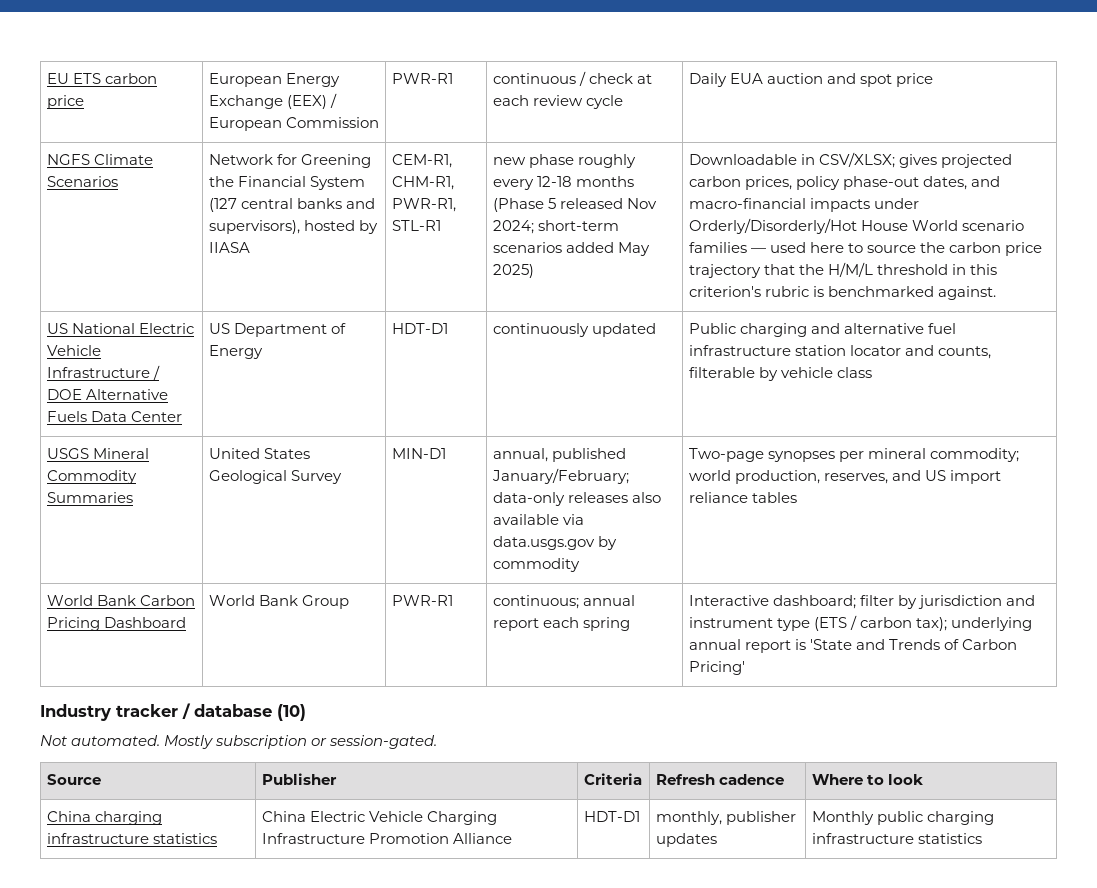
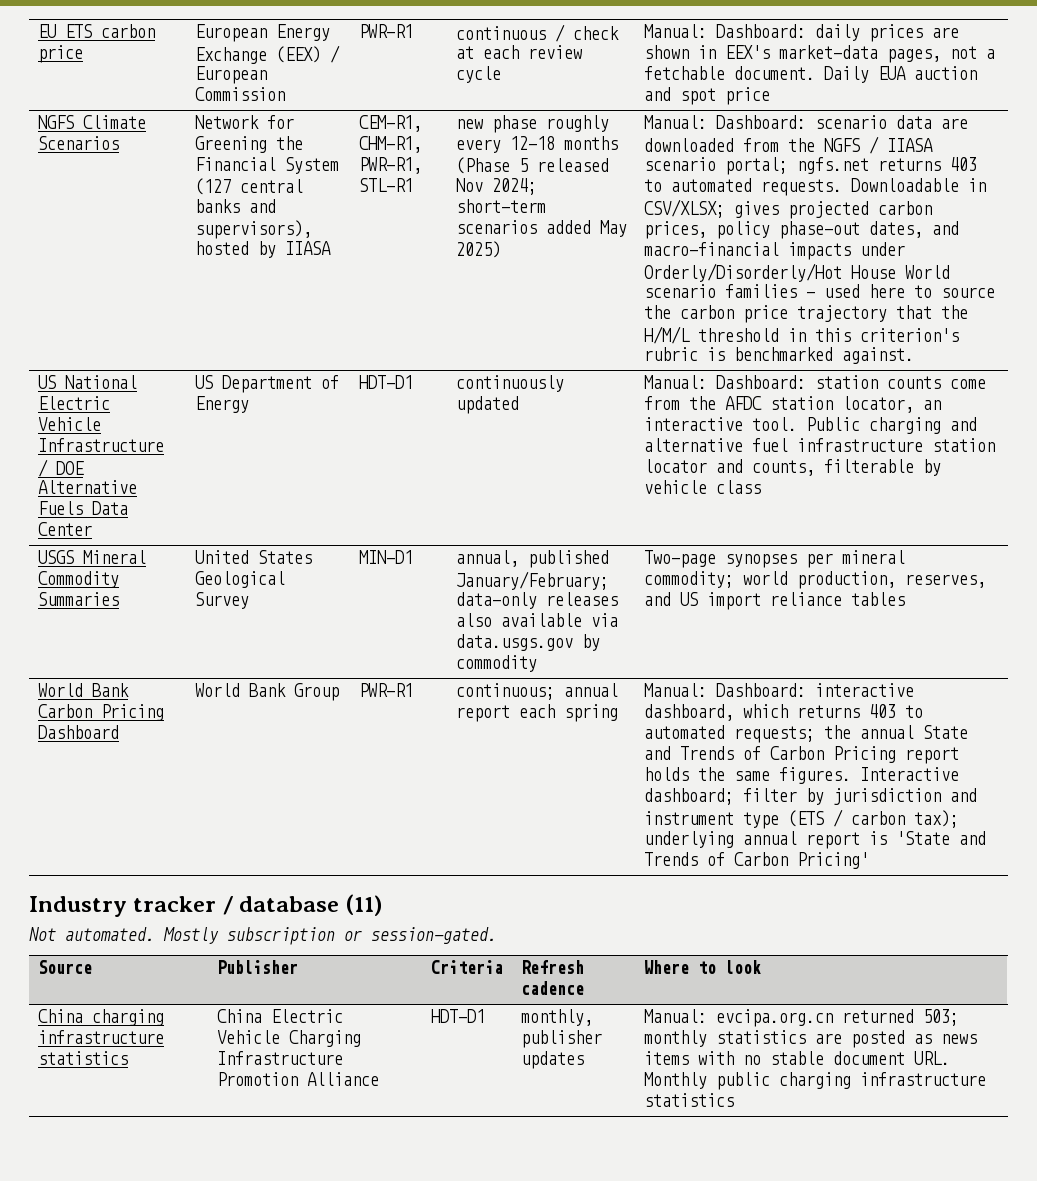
- EU ETS carbon price | European Energy Exchange (EEX) / European Commission | PWR-R1 | continuous / check at each review cycle | Daily EUA auction and spot price
+ EU ETS carbon price | European Energy Exchange (EEX) / European Commission | PWR-R1 | continuous / check at each review cycle | Manual: Dashboard: daily prices are shown in EEX's market-data pages, not a fetchable document. Daily EUA auction and spot price
+ Manual: Dashboard: scenario data are downloaded from the NGFS / IIASA scenario portal; ngfs.net returns 403 to automated requests.
+ Manual: Dashboard: station counts come from the AFDC station locator, an interactive tool.
+ Manual: Dashboard: interactive dashboard, which returns 403 to automated requests; the annual State and Trends of Carbon Pricing report holds the same figures.
- Industry tracker / database (10)
+ Industry tracker / database (11)
- China charging infrastructure statistics | China Electric Vehicle Charging Infrastructure Promotion Alliance | HDT-D1 | monthly, publisher updates | Monthly public charging infrastructure statistics
+ China charging infrastructure statistics | China Electric Vehicle Charging Infrastructure Promotion Alliance | HDT-D1 | monthly, publisher updates | Manual: evcipa.org.cn returned 503; monthly statistics are posted as news items with no stable document URL. Monthly public charging infrastructure statistics

